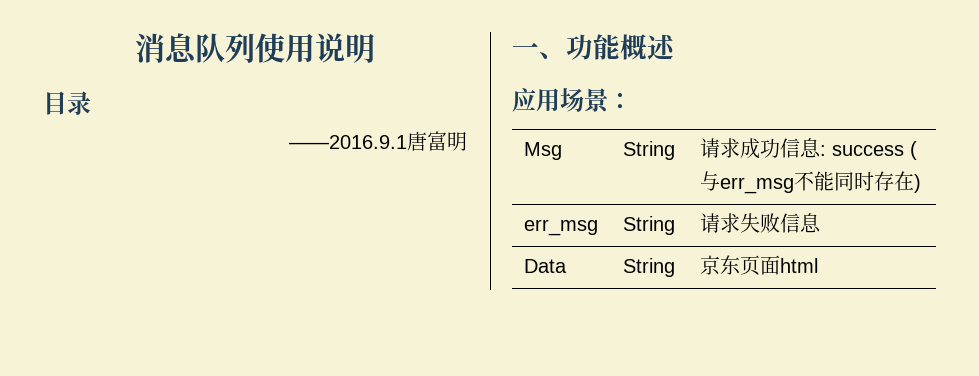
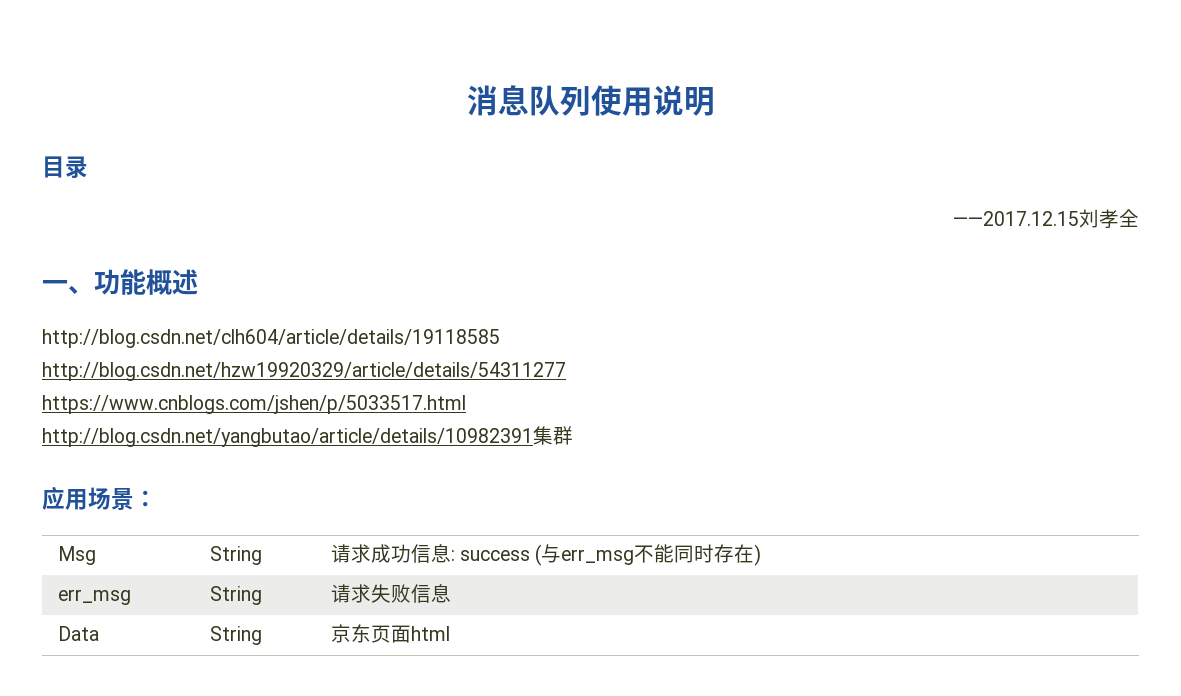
- ——2016.9.1唐富明
+ ——2017.12.15刘孝全
+ http://blog.csdn.net/clh604/article/details/19118585
+ http://blog.csdn.net/hzw19920329/article/details/54311277
+ https://www.cnblogs.com/jshen/p/5033517.html
+ http://blog.csdn.net/yangbutao/article/details/10982391集群

